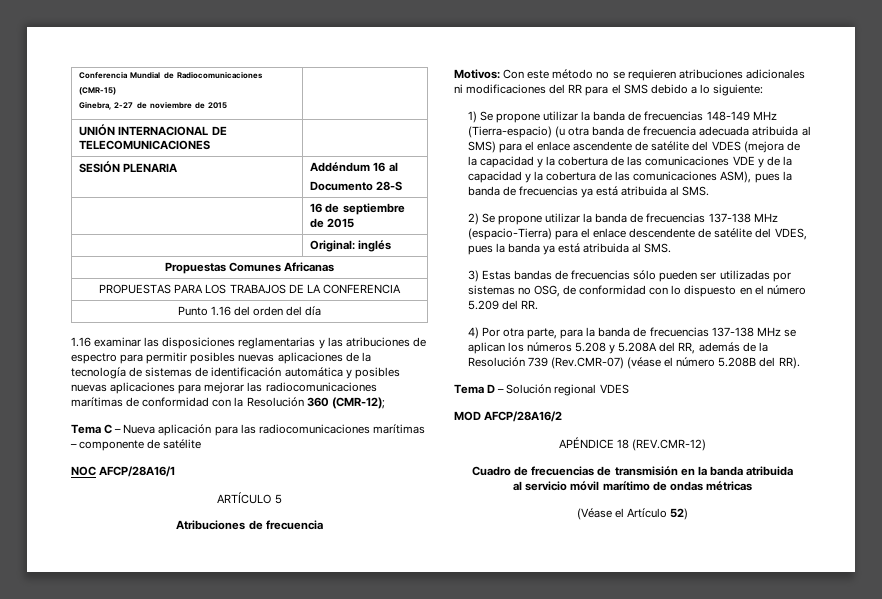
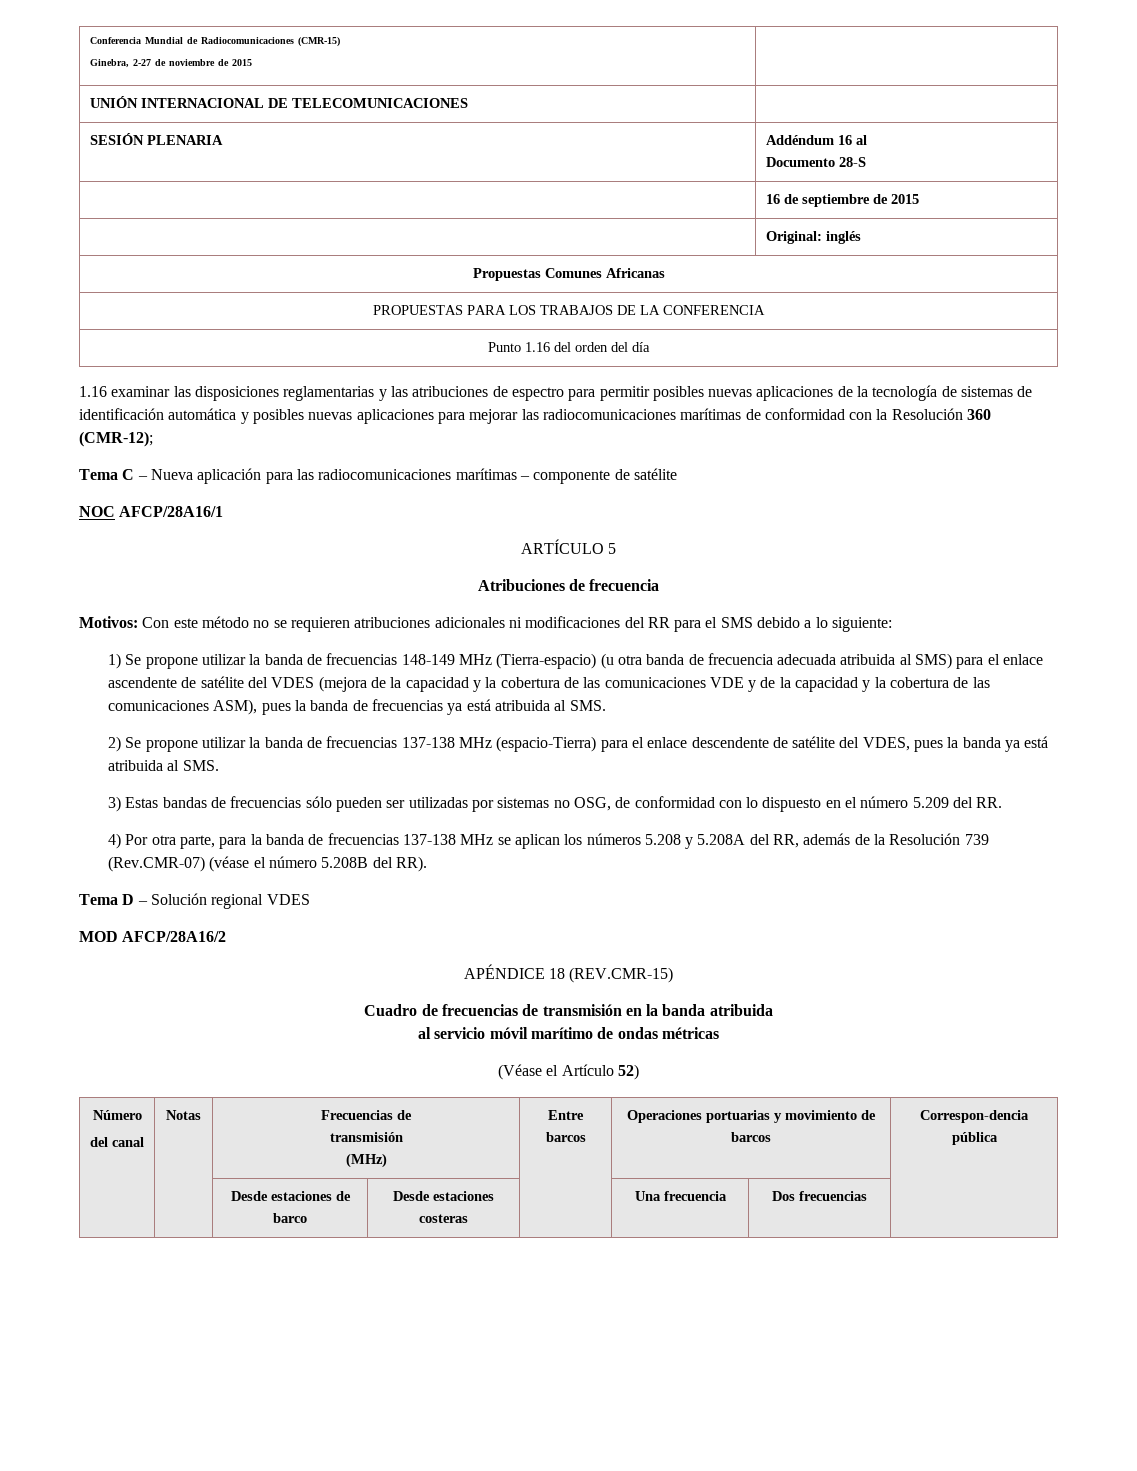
- APÉNDICE 18 (REV.CMR-12)
+ APÉNDICE 18 (REV.CMR-15)
+ Número
+ del canal | Notas | Frecuencias de
+ transmisión
+ (MHz) | Entre barcos | Operaciones portuarias y movimiento de barcos | Correspon-dencia pública
+ | | Desde estaciones de barco | Desde estaciones costeras | | Una frecuencia | Dos frecuencias |

